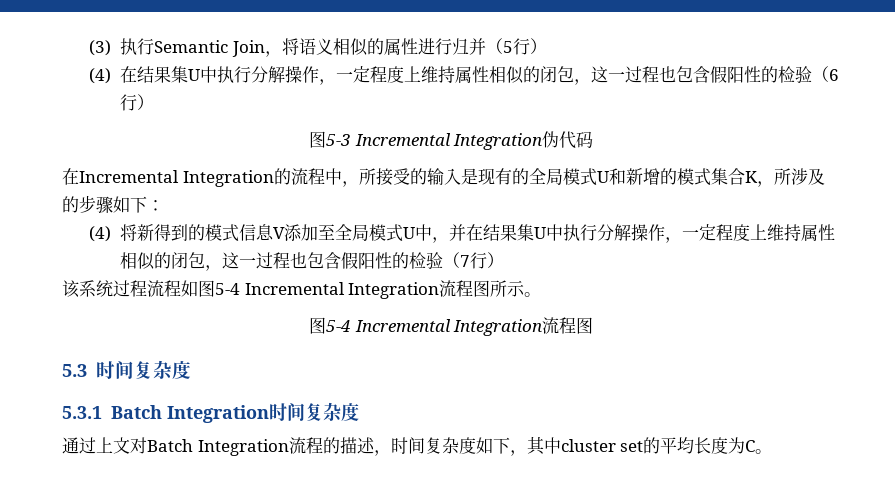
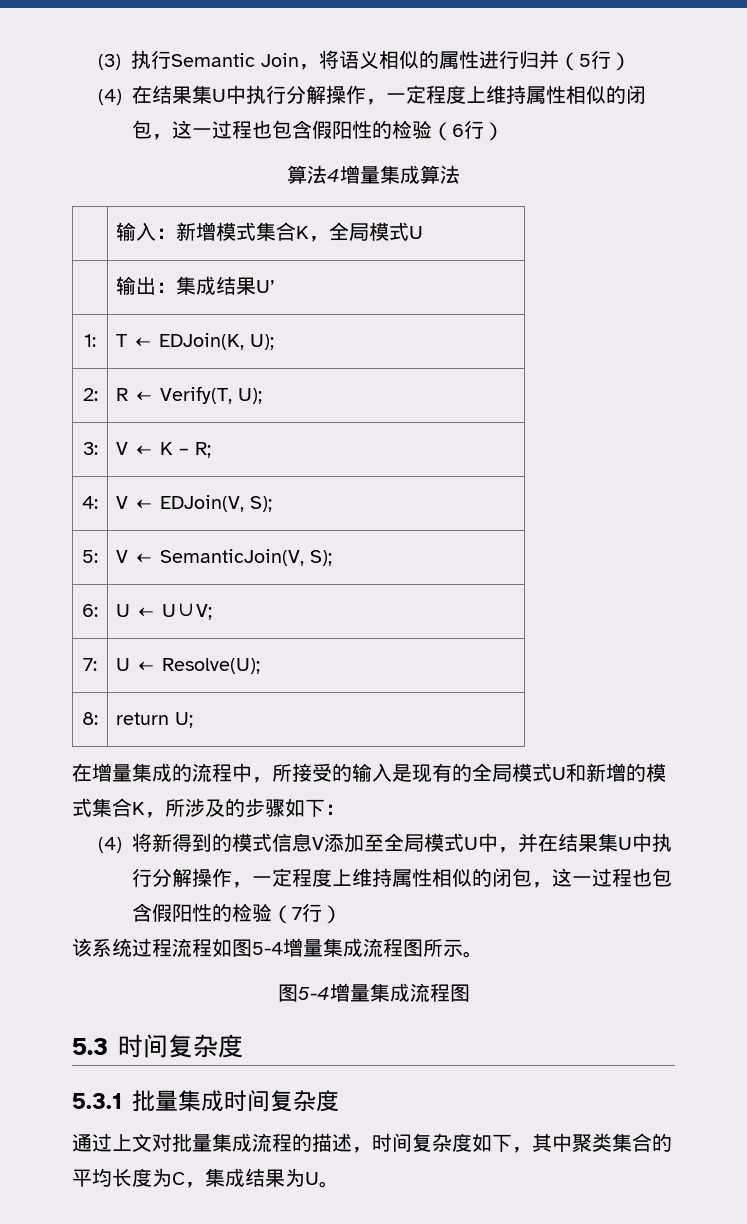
- 图5-3 Incremental Integration伪代码
- 在Incremental Integration的流程中，所接受的输入是现有的全局模式U和新增的模式集合K，所涉及的步骤如下：
+ 算法4增量集成算法
+ | 输入：新增模式集合K，全局模式U
+ | 输出：集成结果U’
+ 1: | T ← EDJoin(K, U);
+ 2: | R ← Verify(T, U);
+ 3: | V ← K – R;
+ 4: | V ← EDJoin(V, S);
+ 5: | V ← SemanticJoin(V, S);
+ 6: | U ← U∪V;
+ 7: | U ← Resolve(U);
+ 8: | return U;
+ 在增量集成的流程中，所接受的输入是现有的全局模式U和新增的模式集合K，所涉及的步骤如下：
- 该系统过程流程如图5-4 Incremental Integration流程图所示。
- 图5-4 Incremental Integration流程图
+ 该系统过程流程如图5-4增量集成流程图所示。
+ 图5-4增量集成流程图
- 5.3.1 Batch Integration时间复杂度
+ 5.3.1批量集成时间复杂度
- 通过上文对Batch Integration流程的描述，时间复杂度如下，其中cluster set的平均长度为C。
+ 通过上文对批量集成流程的描述，时间复杂度如下，其中聚类集合的平均长度为C，集成结果为U。

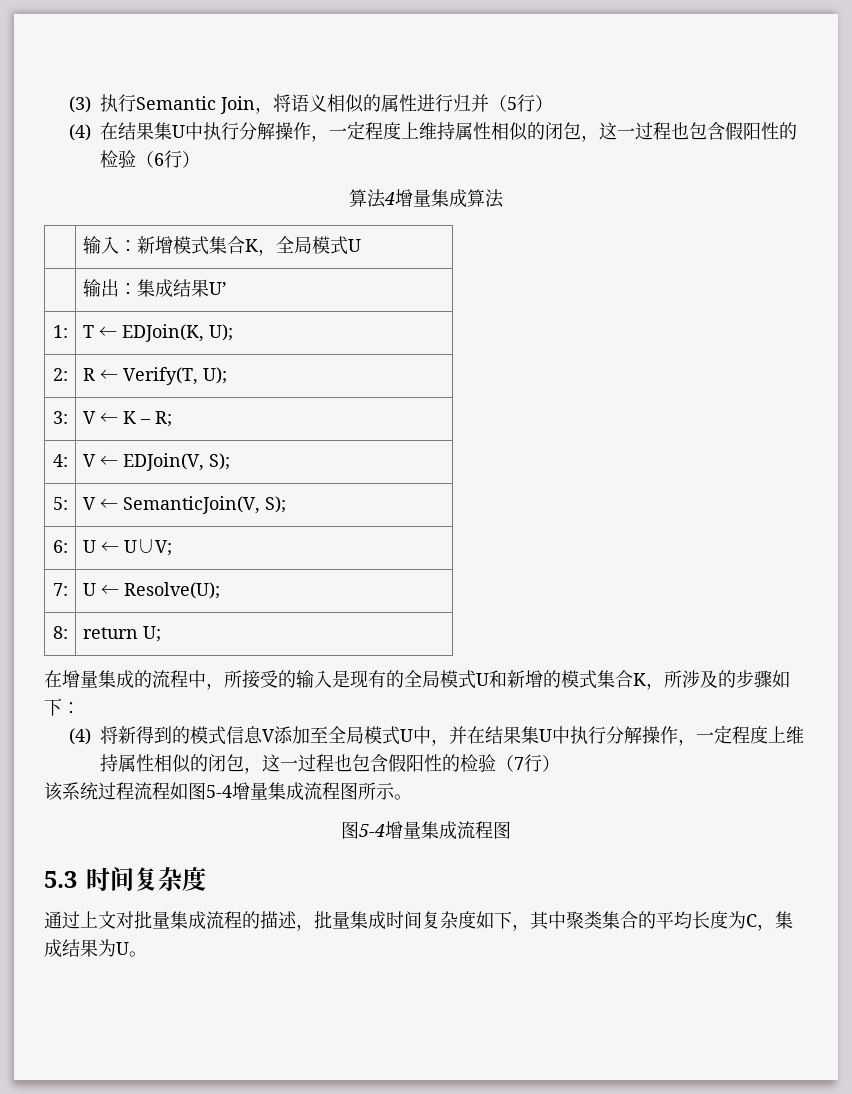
- 5.3.1批量集成时间复杂度
- 通过上文对批量集成流程的描述，时间复杂度如下，其中聚类集合的平均长度为C，集成结果为U。
+ 通过上文对批量集成流程的描述，批量集成时间复杂度如下，其中聚类集合的平均长度为C，集成结果为U。

